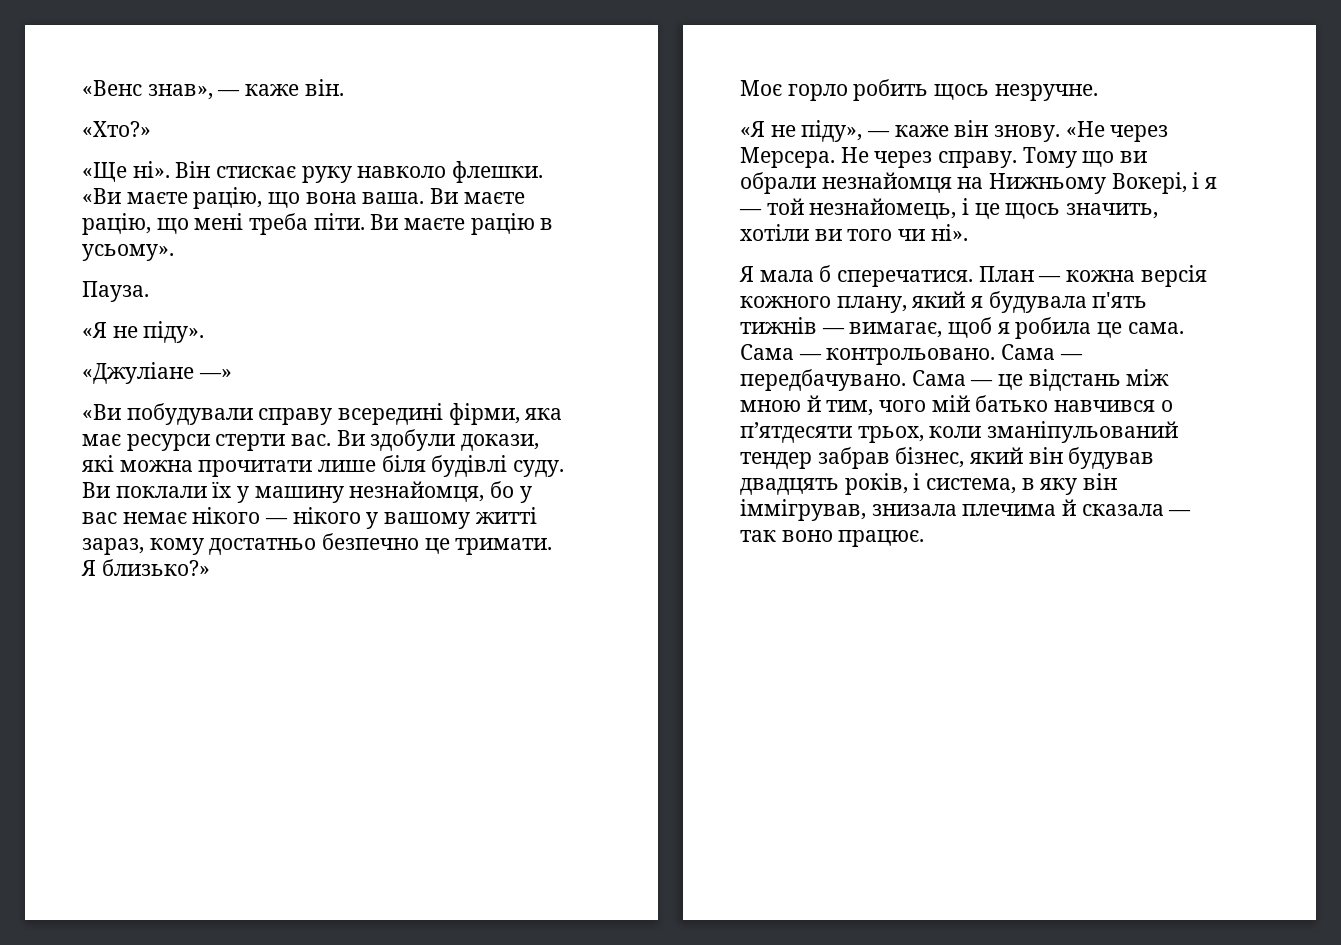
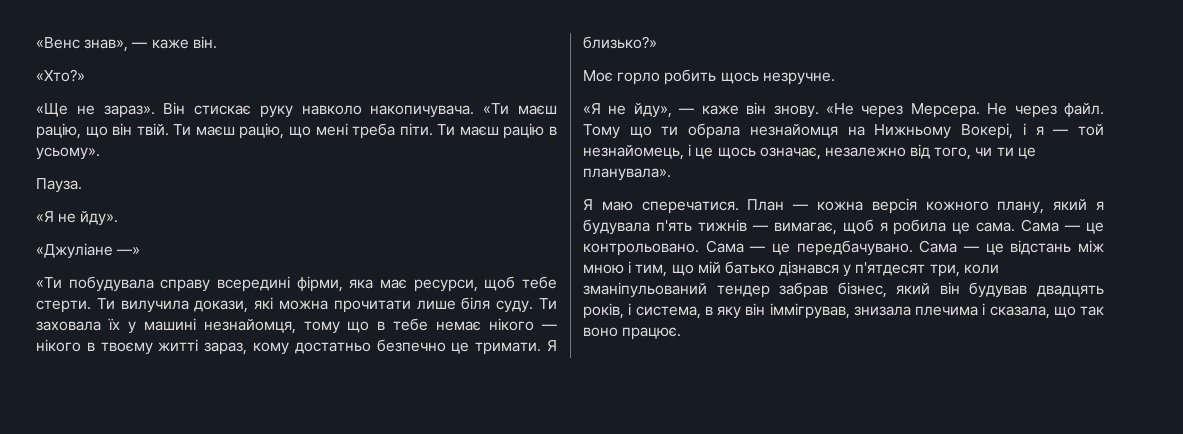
- «Ще ні».
+ «Ще не зараз».
- Він стискає руку навколо флешки. «Ви маєте рацію, що вона ваша. Ви маєте рацію, що мені треба піти.
+ Він стискає руку навколо накопичувача. «Ти маєш рацію, що він твій. Ти маєш рацію, що мені треба піти.
- Ви маєте рацію в усьому».
+ Ти маєш рацію в усьому».
- «Я не піду».
+ «Я не йду».
- «Ви побудували справу всередині фірми, яка має ресурси стерти вас. Ви здобули докази, які можна прочитати лише біля будівлі суду. Ви поклали їх у машину незнайомця, бо у вас немає нікого — нікого у вашому житті зараз, кому достатньо безпечно це тримати.
+ «Ти побудувала справу всередині фірми, яка має ресурси, щоб тебе стерти. Ти вилучила докази, які можна прочитати лише біля суду. Ти заховала їх у машині незнайомця, тому що в тебе немає нікого — нікого в твоєму житті зараз, кому достатньо безпечно це тримати.
- «Я не піду», — каже він знову.
+ «Я не йду», — каже він знову.
- Не через справу.
+ Не через файл.
- Тому що ви обрали незнайомця на Нижньому Вокері, і я — той незнайомець, і це щось значить, хотіли ви того чи ні».
- Я мала б сперечатися.
+ Тому що ти обрала незнайомця на Нижньому Вокері, і я — той незнайомець, і це щось означає, незалежно від того, чи ти це планувала».
+ Я маю сперечатися.
- Сама — контрольовано.
+ Сама — це контрольовано.
- Сама — передбачувано.
+ Сама — це передбачувано.
- Сама — це відстань між мною й тим, чого мій батько навчився о п’ятдесяти трьох, коли зманіпульований тендер забрав бізнес, який він будував двадцять років, і система, в яку він іммігрував, знизала плечима й сказала — так воно працює.
+ Сама — це відстань між мною і тим, що мій батько дізнався у п'ятдесят три, коли зманіпульований тендер забрав бізнес, який він будував двадцять років, і система, в яку він іммігрував, знизала плечима і сказала, що так воно працює.

